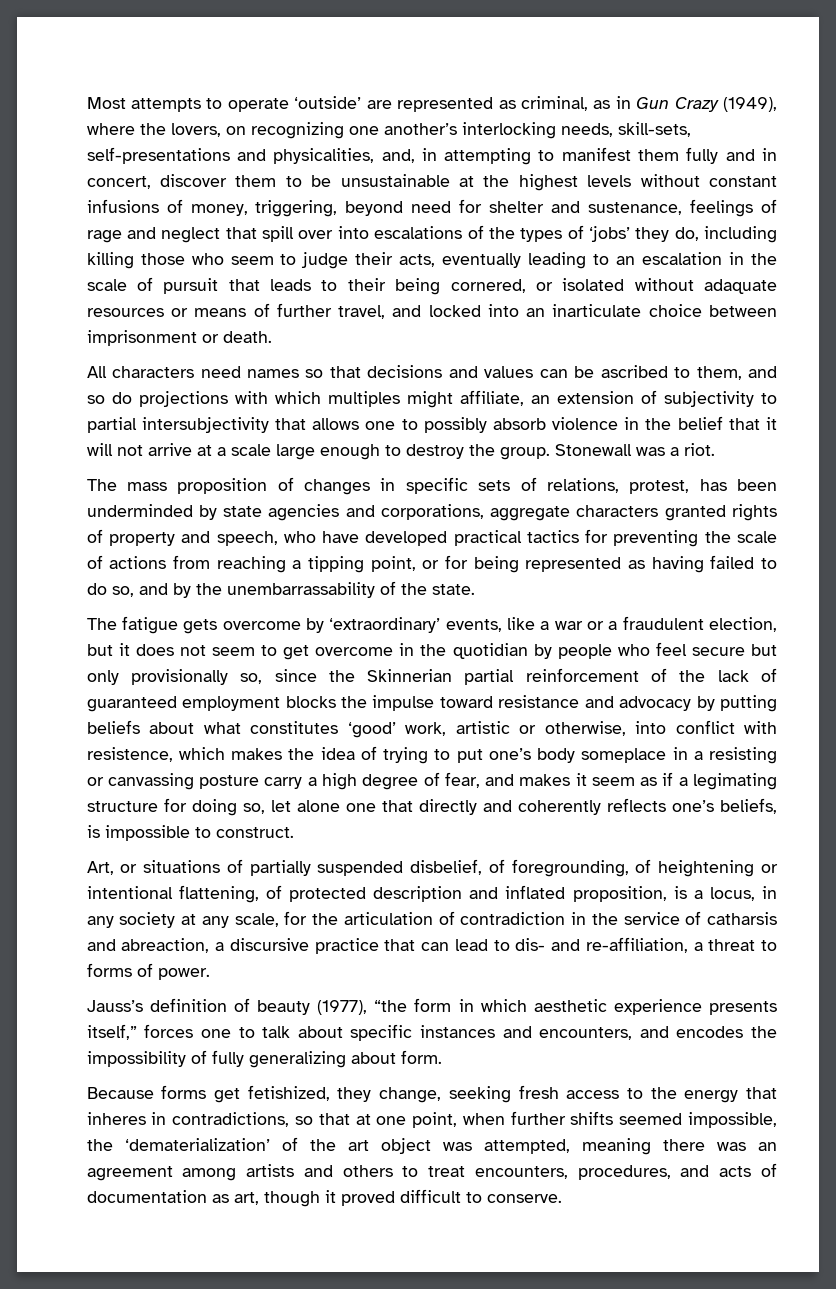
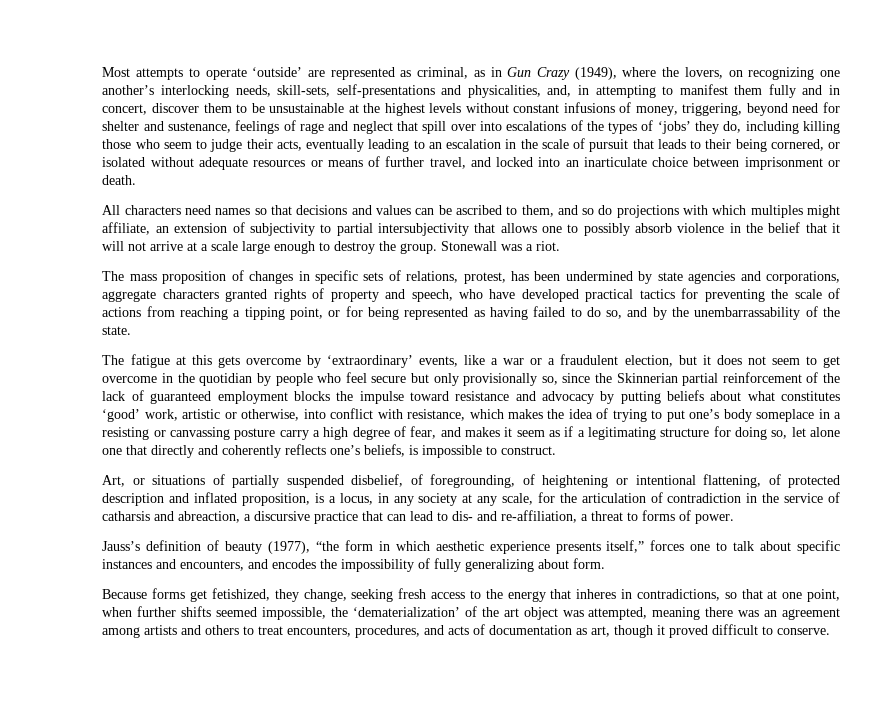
- Most attempts to operate ‘outside’ are represented as criminal, as in Gun Crazy (1949), where the lovers, on recognizing one another’s interlocking needs, skill-sets, self-presentations and physicalities, and, in attempting to manifest them fully and in concert, discover them to be unsustainable at the highest levels without constant infusions of money, triggering, beyond need for shelter and sustenance, feelings of rage and neglect that spill over into escalations of the types of ‘jobs’ they do, including killing those who seem to judge their acts, eventually leading to an escalation in the scale of pursuit that leads to their being cornered, or isolated without adaquate resources or means of further travel, and locked into an inarticulate choice between imprisonment or death.
+ Most attempts to operate ‘outside’ are represented as criminal, as in Gun Crazy (1949), where the lovers, on recognizing one another’s interlocking needs, skill-sets, self-presentations and physicalities, and, in attempting to manifest them fully and in concert, discover them to be unsustainable at the highest levels without constant infusions of money, triggering, beyond need for shelter and sustenance, feelings of rage and neglect that spill over into escalations of the types of ‘jobs’ they do, including killing those who seem to judge their acts, eventually leading to an escalation in the scale of pursuit that leads to their being cornered, or isolated without adequate resources or means of further travel, and locked into an inarticulate choice between imprisonment or death.
- The mass proposition of changes in specific sets of relations, protest, has been underminded by state agencies and corporations, aggregate characters granted rights of property and speech, who have developed practical tactics for preventing the scale of actions from reaching a tipping point, or for being represented as having failed to do so, and by the unembarrassability of the state.
+ The mass proposition of changes in specific sets of relations, protest, has been undermined by state agencies and corporations, aggregate characters granted rights of property and speech, who have developed practical tactics for preventing the scale of actions from reaching a tipping point, or for being represented as having failed to do so, and by the unembarrassability of the state.
- The fatigue gets overcome by ‘extraordinary’ events, like a war or a fraudulent election, but it does not seem to get overcome in the quotidian by people who feel secure but only provisionally so, since the Skinnerian partial reinforcement of the lack of guaranteed employment blocks the impulse toward resistance and advocacy by putting beliefs about what constitutes ‘good’ work, artistic or otherwise, into conflict with resistence, which makes the idea of trying to put one’s body someplace in a resisting or canvassing posture carry a high degree of fear, and makes it seem as if a legimating structure for doing so, let alone one that directly and coherently reflects one’s beliefs, is impossible to construct.
+ The fatigue at this gets overcome by ‘extraordinary’ events, like a war or a fraudulent election, but it does not seem to get overcome in the quotidian by people who feel secure but only provisionally so, since the Skinnerian partial reinforcement of the lack of guaranteed employment blocks the impulse toward resistance and advocacy by putting beliefs about what constitutes ‘good’ work, artistic or otherwise, into conflict with resistance, which makes the idea of trying to put one’s body someplace in a resisting or canvassing posture carry a high degree of fear, and makes it seem as if a legitimating structure for doing so, let alone one that directly and coherently reflects one’s beliefs, is impossible to construct.

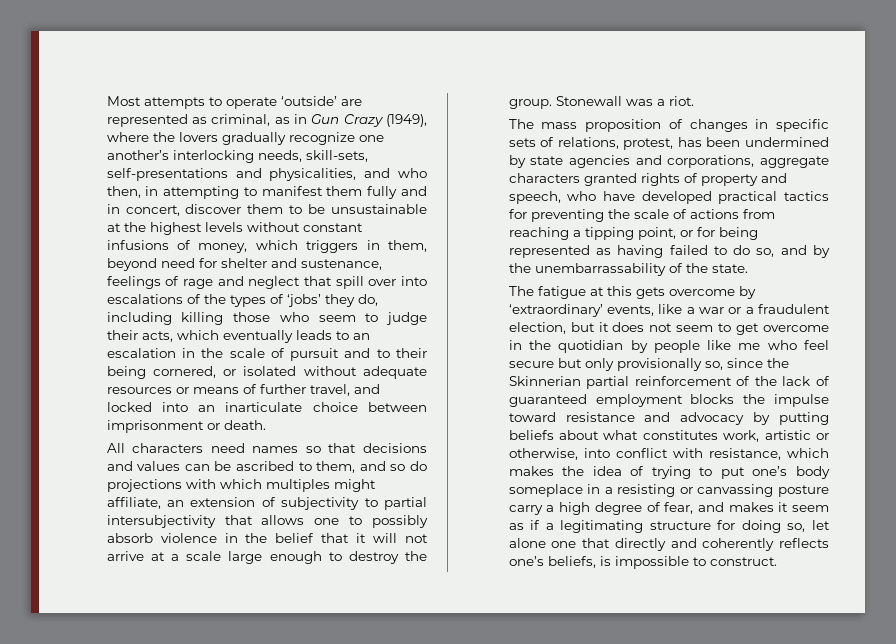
- Most attempts to operate ‘outside’ are represented as criminal, as in Gun Crazy (1949), where the lovers, on recognizing one another’s interlocking needs, skill-sets, self-presentations and physicalities, and, in attempting to manifest them fully and in concert, discover them to be unsustainable at the highest levels without constant infusions of money, triggering, beyond need for shelter and sustenance, feelings of rage and neglect that spill over into escalations of the types of ‘jobs’ they do, including killing those who seem to judge their acts, eventually leading to an escalation in the scale of pursuit that leads to their being cornered, or isolated without adequate resources or means of further travel, and locked into an inarticulate choice between imprisonment or death.
+ Most attempts to operate ‘outside’ are represented as criminal, as in Gun Crazy (1949), where the lovers gradually recognize one another’s interlocking needs, skill-sets, self-presentations and physicalities, and who then, in attempting to manifest them fully and in concert, discover them to be unsustainable at the highest levels without constant infusions of money, which triggers in them, beyond need for shelter and sustenance, feelings of rage and neglect that spill over into escalations of the types of ‘jobs’ they do, including killing those who seem to judge their acts, which eventually leads to an escalation in the scale of pursuit and to their being cornered, or isolated without adequate resources or means of further travel, and locked into an inarticulate choice between imprisonment or death.
- The fatigue at this gets overcome by ‘extraordinary’ events, like a war or a fraudulent election, but it does not seem to get overcome in the quotidian by people who feel secure but only provisionally so, since the Skinnerian partial reinforcement of the lack of guaranteed employment blocks the impulse toward resistance and advocacy by putting beliefs about what constitutes ‘good’ work, artistic or otherwise, into conflict with resistance, which makes the idea of trying to put one’s body someplace in a resisting or canvassing posture carry a high degree of fear, and makes it seem as if a legitimating structure for doing so, let alone one that directly and coherently reflects one’s beliefs, is impossible to construct.
+ The fatigue at this gets overcome by ‘extraordinary’ events, like a war or a fraudulent election, but it does not seem to get overcome in the quotidian by people like me who feel secure but only provisionally so, since the Skinnerian partial reinforcement of the lack of guaranteed employment blocks the impulse toward resistance and advocacy by putting beliefs about what constitutes work, artistic or otherwise, into conflict with resistance, which makes the idea of trying to put one’s body someplace in a resisting or canvassing posture carry a high degree of fear, and makes it seem as if a legitimating structure for doing so, let alone one that directly and coherently reflects one’s beliefs, is impossible to construct.
- Art, or situations of partially suspended disbelief, of foregrounding, of heightening or intentional flattening, of protected description and inflated proposition, is a locus, in any society at any scale, for the articulation of contradiction in the service of catharsis and abreaction, a discursive practice that can lead to dis- and re-affiliation, a threat to forms of power.
- Jauss’s definition of beauty (1977), “the form in which aesthetic experience presents itself,” forces one to talk about specific instances and encounters, and encodes the impossibility of fully generalizing about form.
- Because forms get fetishized, they change, seeking fresh access to the energy that inheres in contradictions, so that at one point, when further shifts seemed impossible, the ‘dematerialization’ of the art object was attempted, meaning there was an agreement among artists and others to treat encounters, procedures, and acts of documentation as art, though it proved difficult to conserve.

